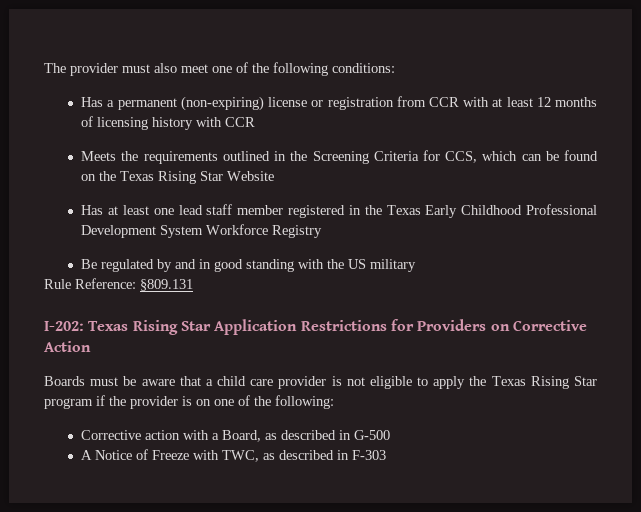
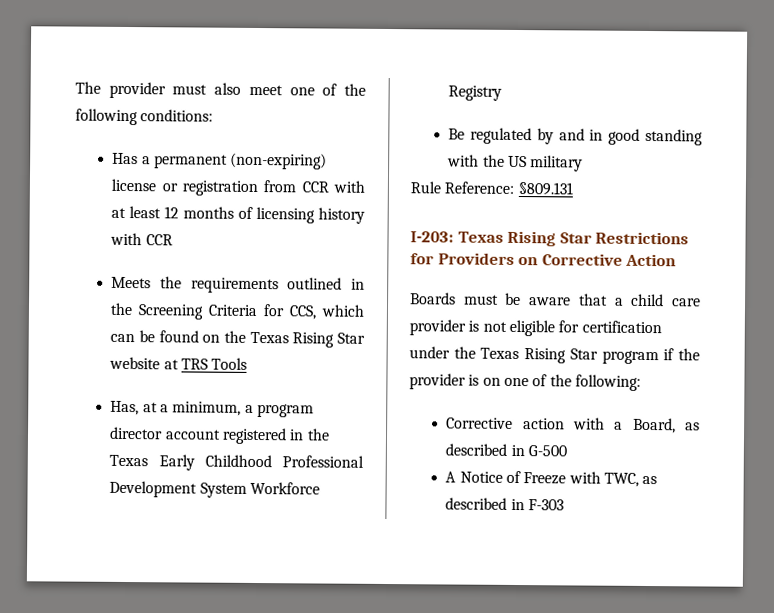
- Meets the requirements outlined in the Screening Criteria for CCS, which can be found on the Texas Rising Star Website
- Has at least one lead staff member registered in the Texas Early Childhood Professional Development System Workforce Registry
+ Meets the requirements outlined in the Screening Criteria for CCS, which can be found on the Texas Rising Star website at TRS Tools
+ Has, at a minimum, a program director account registered in the Texas Early Childhood Professional Development System Workforce Registry
- I-202: Texas Rising Star Application Restrictions for Providers on Corrective Action
+ I-203: Texas Rising Star Restrictions for Providers on Corrective Action
- Boards must be aware that a child care provider is not eligible to apply the Texas Rising Star program if the provider is on one of the following:
+ Boards must be aware that a child care provider is not eligible for certification under the Texas Rising Star program if the provider is on one of the following:

